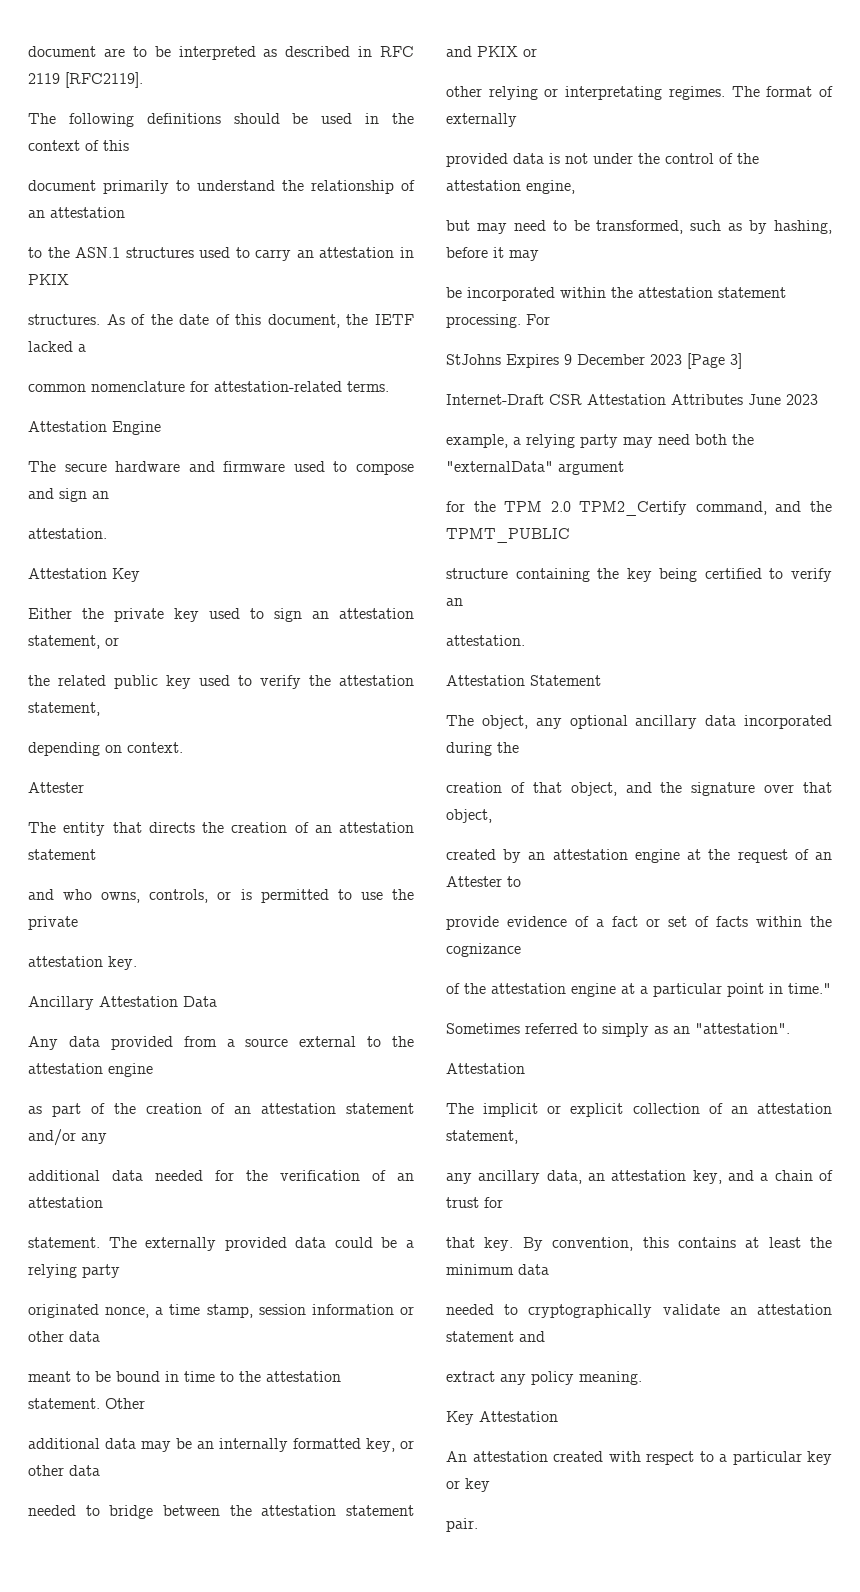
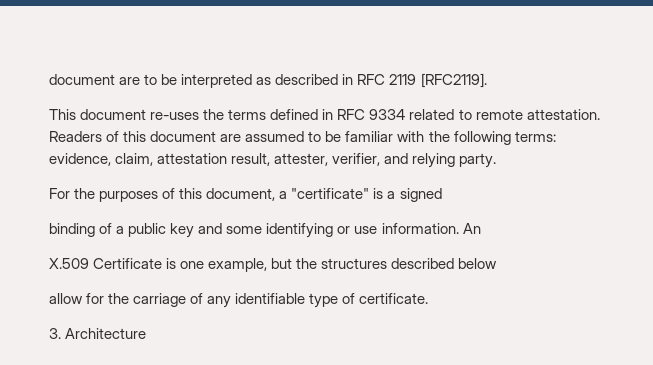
- The following definitions should be used in the context of this
- document primarily to understand the relationship of an attestation
- to the ASN.1 structures used to carry an attestation in PKIX
- structures. As of the date of this document, the IETF lacked a
- common nomenclature for attestation-related terms.
- Attestation Engine
- The secure hardware and firmware used to compose and sign an
- attestation.
- Attestation Key
- Either the private key used to sign an attestation statement, or
- the related public key used to verify the attestation statement,
- depending on context.
- Attester
- The entity that directs the creation of an attestation statement
- and who owns, controls, or is permitted to use the private
- attestation key.
- Ancillary Attestation Data
- Any data provided from a source external to the attestation engine
- as part of the creation of an attestation statement and/or any
- additional data needed for the verification of an attestation
- statement. The externally provided data could be a relying party
- originated nonce, a time stamp, session information or other data
- meant to be bound in time to the attestation statement. Other
- additional data may be an internally formatted key, or other data
- needed to bridge between the attestation statement and PKIX or
- other relying or interpretating regimes. The format of externally
- provided data is not under the control of the attestation engine,
- but may need to be transformed, such as by hashing, before it may
- be incorporated within the attestation statement processing. For
- StJohns Expires 9 December 2023 [Page 3]
- Internet-Draft CSR Attestation Attributes June 2023
- example, a relying party may need both the "externalData" argument
- for the TPM 2.0 TPM2_Certify command, and the TPMT_PUBLIC
- structure containing the key being certified to verify an
- attestation.
- Attestation Statement
- The object, any optional ancillary data incorporated during the
- creation of that object, and the signature over that object,
- created by an attestation engine at the request of an Attester to
- provide evidence of a fact or set of facts within the cognizance
- of the attestation engine at a particular point in time."
- Sometimes referred to simply as an "attestation".
- Attestation
- The implicit or explicit collection of an attestation statement,
- any ancillary data, an attestation key, and a chain of trust for
- that key. By convention, this contains at least the minimum data
- needed to cryptographically validate an attestation statement and
- extract any policy meaning.
- Key Attestation
- An attestation created with respect to a particular key or key
- pair.
+ This document re-uses the terms defined in RFC 9334 related to remote attestation. Readers of this document are assumed to be familiar with the following terms: evidence, claim, attestation result, attester, verifier, and relying party.
+ For the purposes of this document, a "certificate" is a signed
+ binding of a public key and some identifying or use information. An
+ X.509 Certificate is one example, but the structures described below
+ allow for the carriage of any identifiable type of certificate.
+ 3. Architecture

